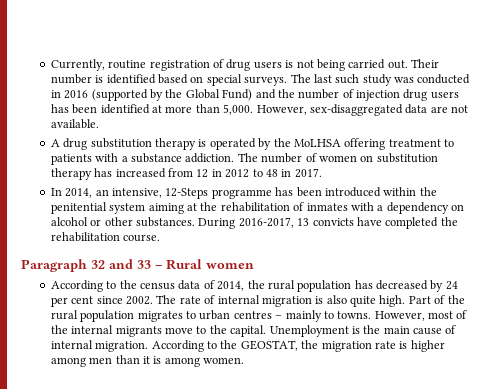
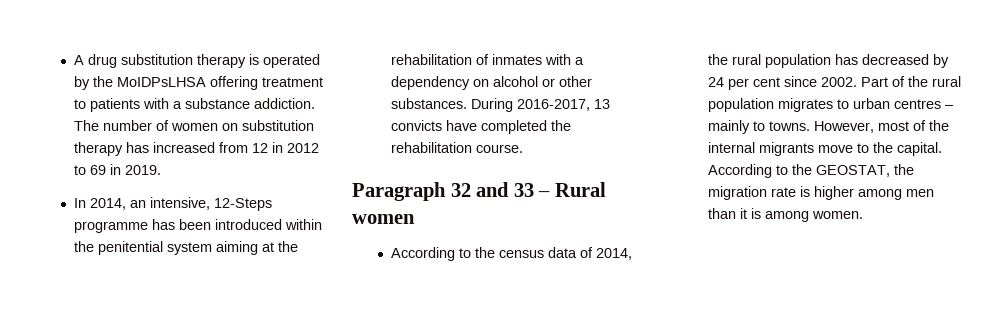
- Currently, routine registration of drug users is not being carried out. Their number is identified based on special surveys. The last such study was conducted in 2016 (supported by the Global Fund) and the number of injection drug users has been identified at more than 5,000. However, sex-disaggregated data are not available.
- A drug substitution therapy is operated by the MoLHSA offering treatment to patients with a substance addiction.
+ A drug substitution therapy is operated by the MoIDPsLHSA offering treatment to patients with a substance addiction.
- The number of women on substitution therapy has increased from 12 in 2012 to 48 in 2017.
+ The number of women on substitution therapy has increased from 12 in 2012 to 69 in 2019.
- The rate of internal migration is also quite high.
- Unemployment is the main cause of internal migration.

